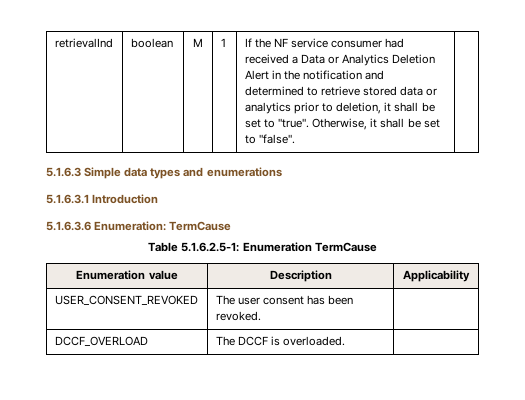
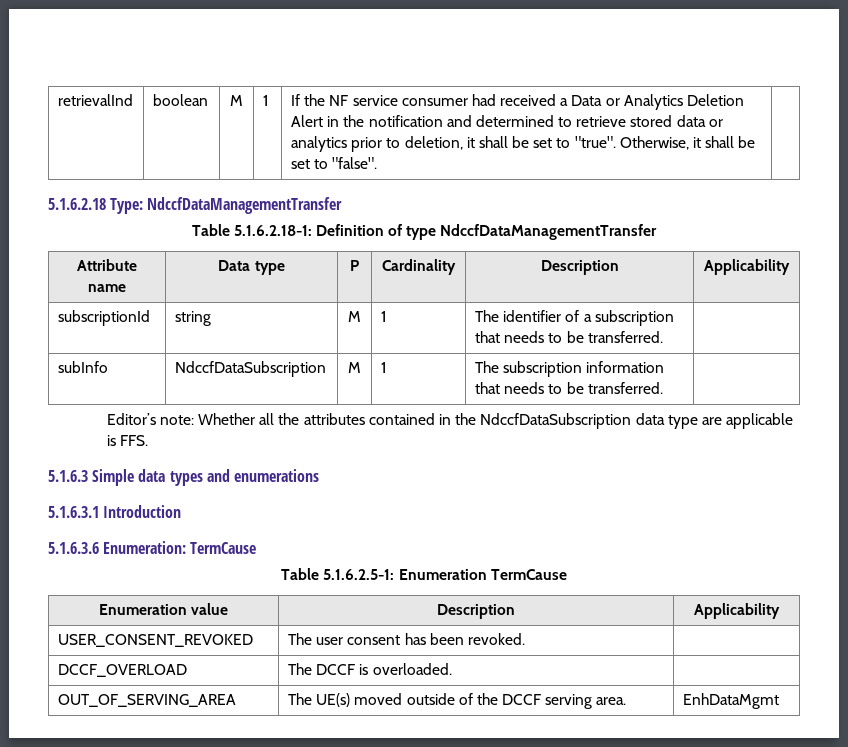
+ 5.1.6.2.18 Type: NdccfDataManagementTransfer
+ Table 5.1.6.2.18-1: Definition of type NdccfDataManagementTransfer
+ Attribute name | Data type | P | Cardinality | Description | Applicability
+ subscriptionId | string | M | 1 | The identifier of a subscription that needs to be transferred. |
+ subInfo | NdccfDataSubscription | M | 1 | The subscription information that needs to be transferred. |
+ Editor’s note: Whether all the attributes contained in the NdccfDataSubscription data type are applicable is FFS.
+ OUT_OF_SERVING_AREA | The UE(s) moved outside of the DCCF serving area. | EnhDataMgmt

